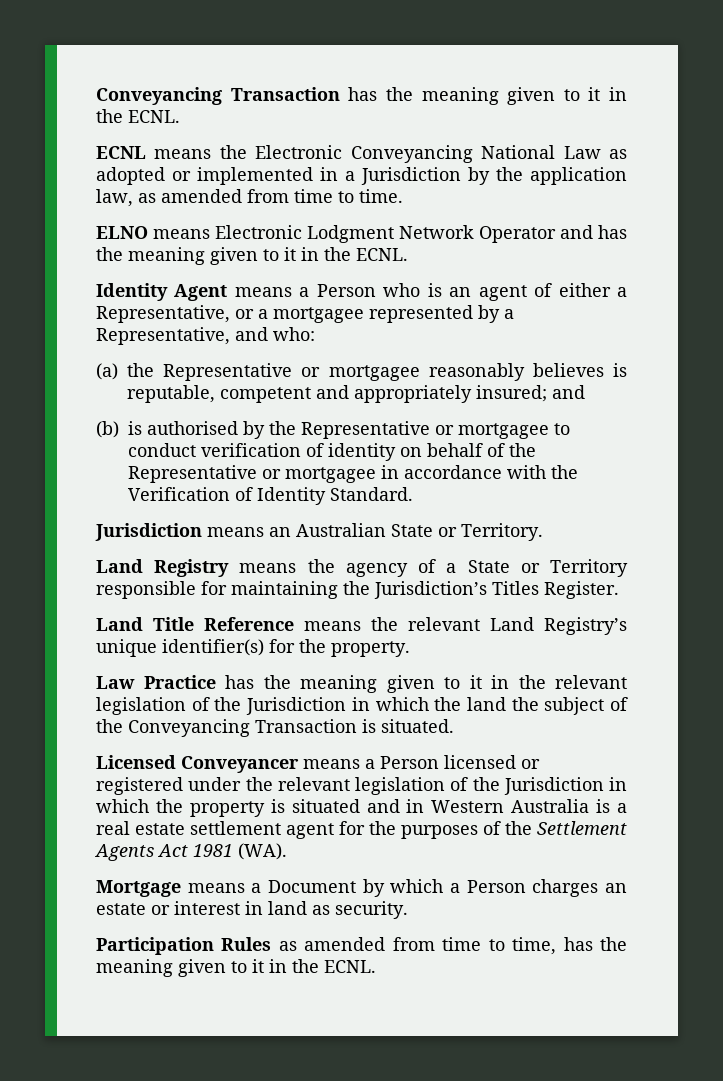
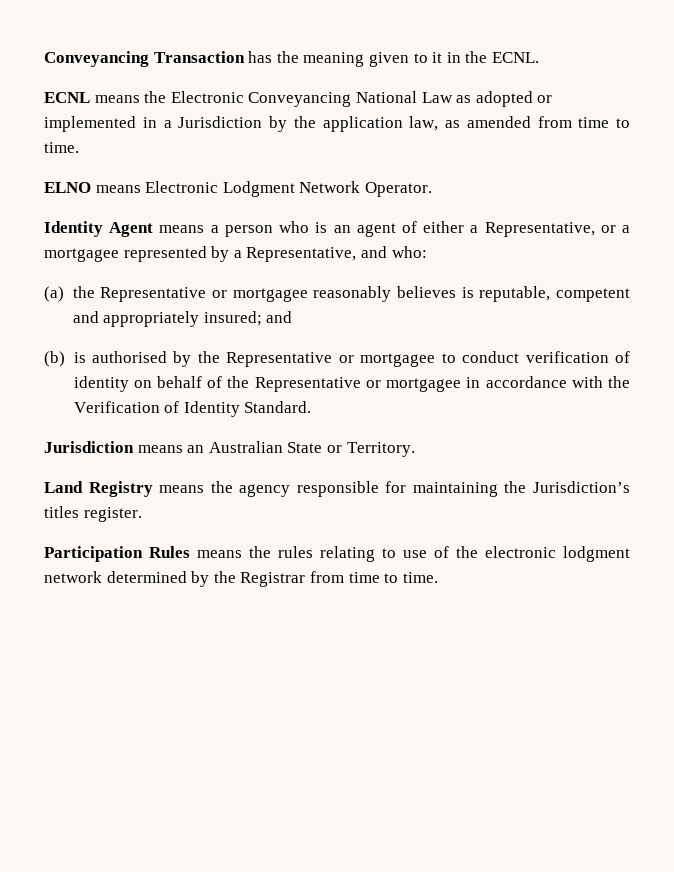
- ELNO means Electronic Lodgment Network Operator and has the meaning given to it in the ECNL.
+ ELNO means Electronic Lodgment Network Operator.
- Identity Agent means a Person who is an agent of either a Representative, or a mortgagee represented by a Representative, and who:
+ Identity Agent means a person who is an agent of either a Representative, or a mortgagee represented by a Representative, and who:
- Land Registry means the agency of a State or Territory responsible for maintaining the Jurisdiction’s Titles Register.
- Land Title Reference means the relevant Land Registry’s unique identifier(s) for the property.
- Law Practice has the meaning given to it in the relevant legislation of the Jurisdiction in which the land the subject of the Conveyancing Transaction is situated.
- Licensed Conveyancer means a Person licensed or registered under the relevant legislation of the Jurisdiction in which the property is situated and in Western Australia is a real estate settlement agent for the purposes of the Settlement Agents Act 1981 (WA).
- Mortgage means a Document by which a Person charges an estate or interest in land as security.
- Participation Rules as amended from time to time, has the meaning given to it in the ECNL.
+ Land Registry means the agency responsible for maintaining the Jurisdiction’s titles register.
+ Participation Rules means the rules relating to use of the electronic lodgment network determined by the Registrar from time to time.

